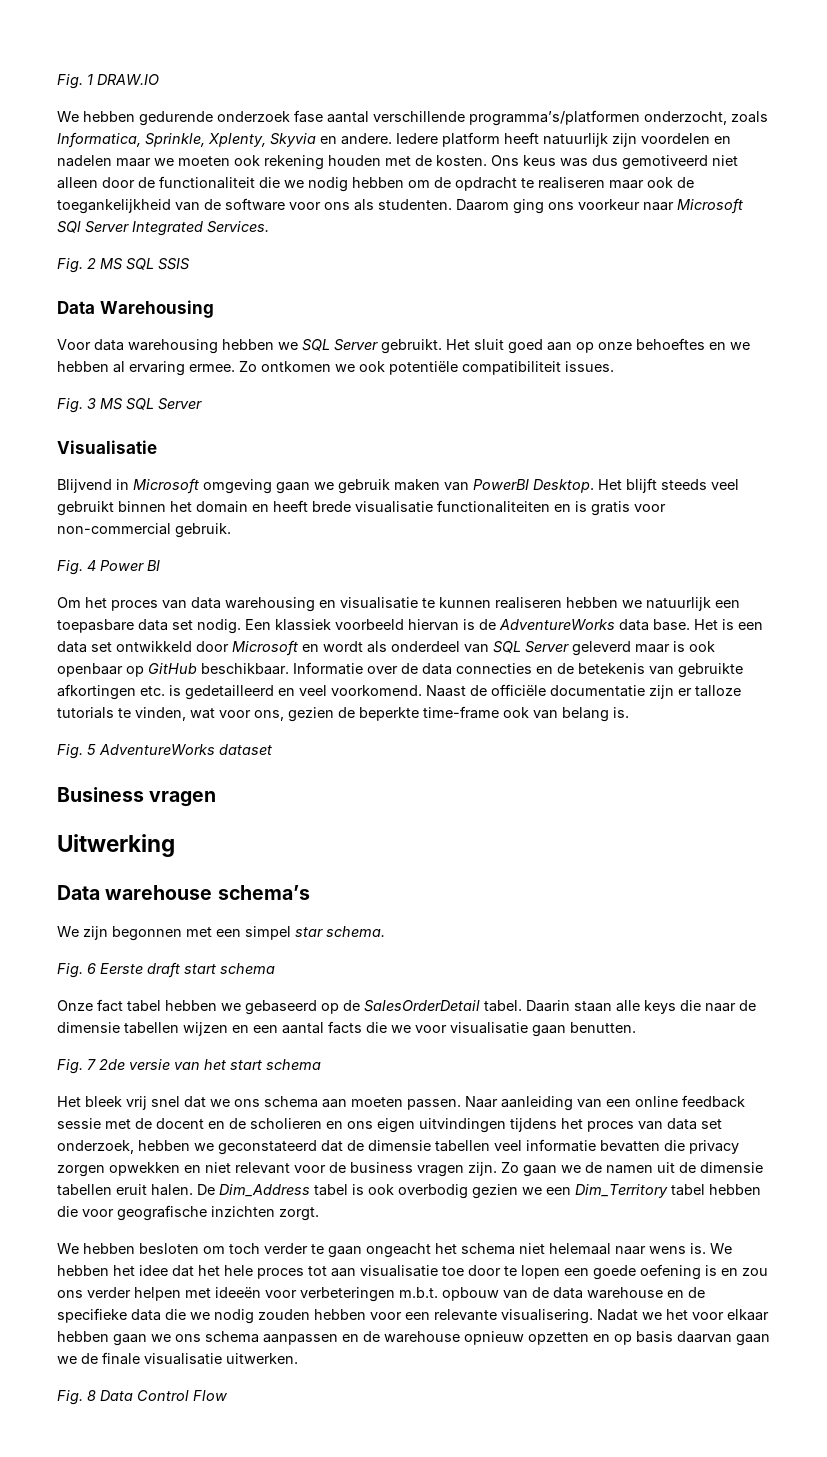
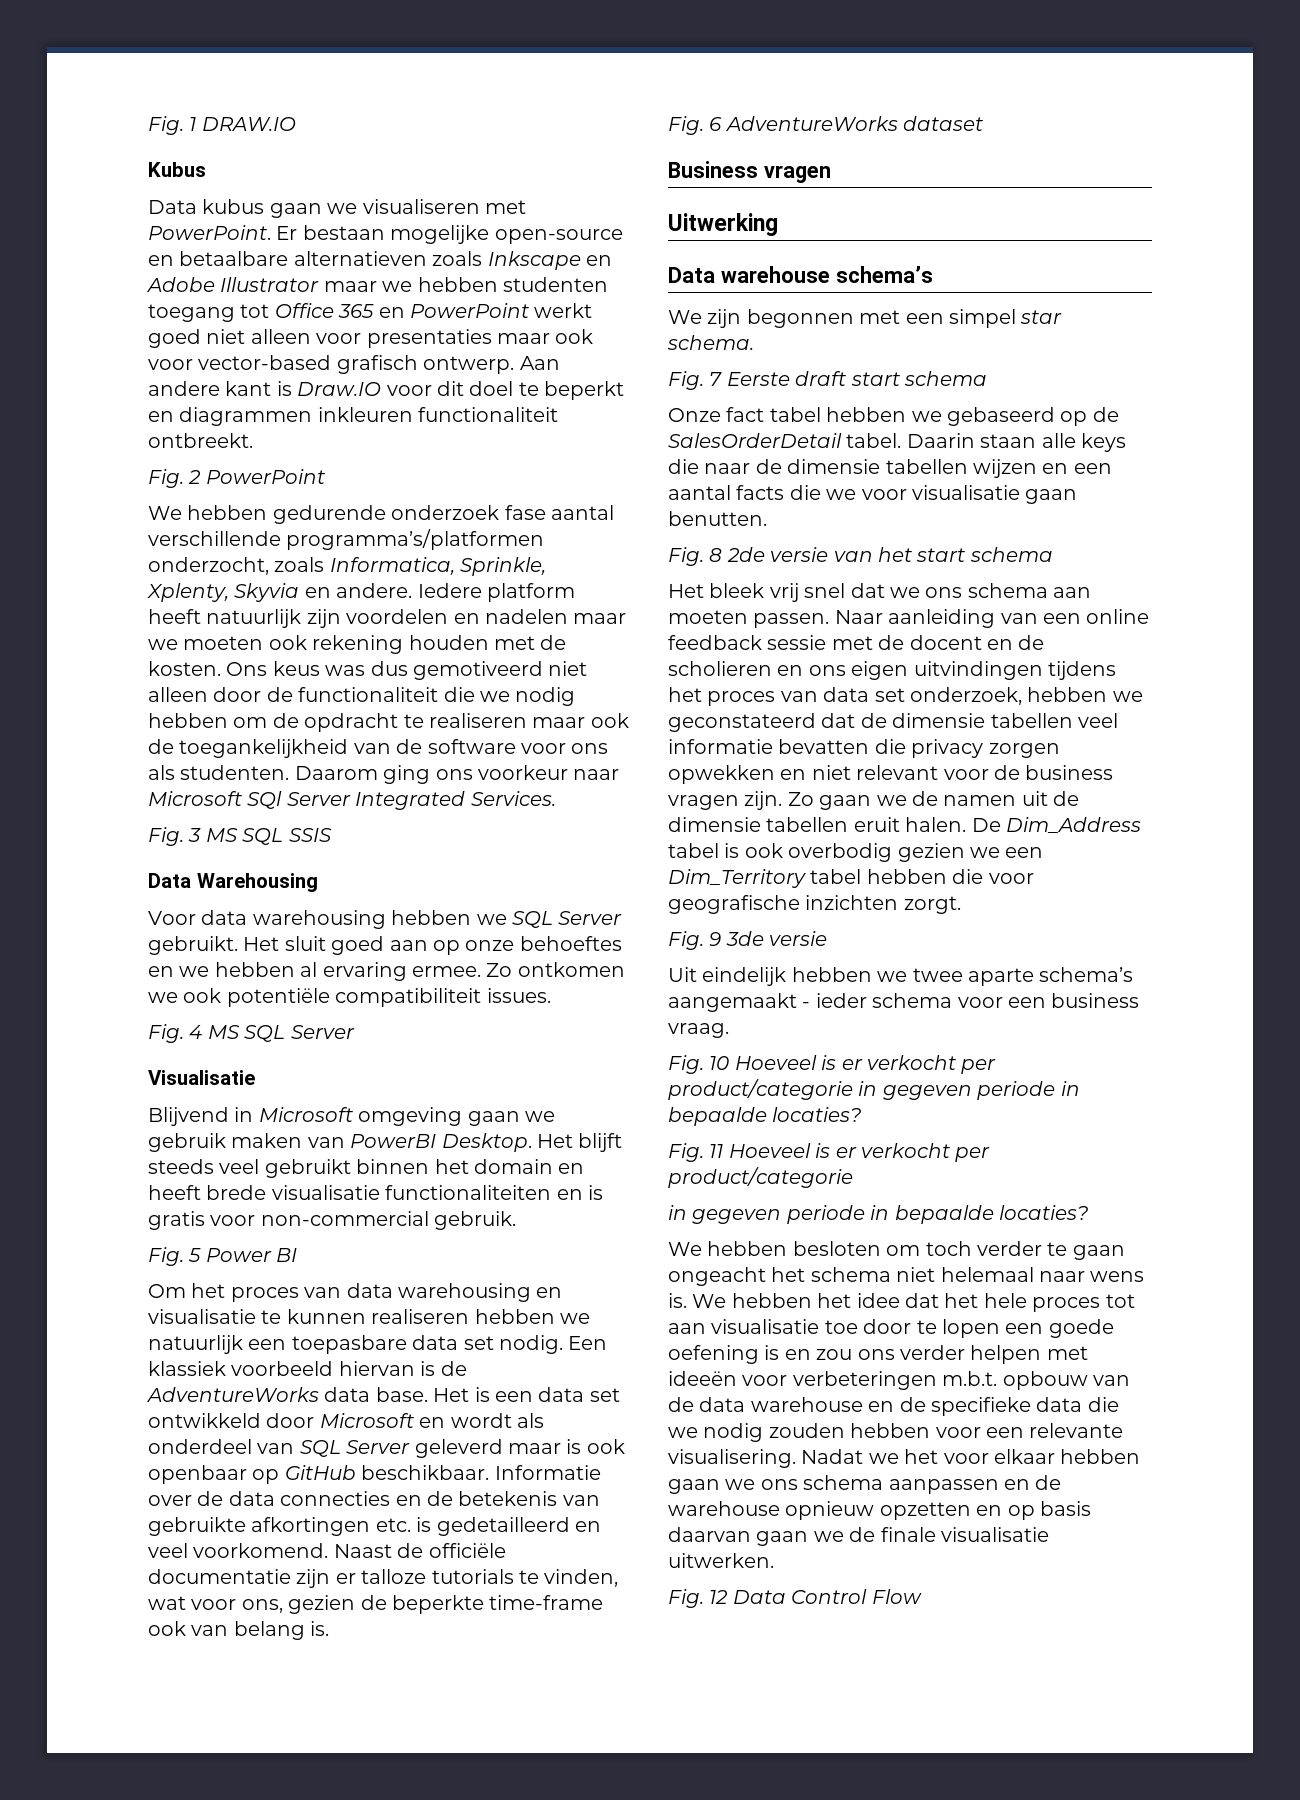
+ Kubus
+ Data kubus gaan we visualiseren met PowerPoint. Er bestaan mogelijke open-source en betaalbare alternatieven zoals Inkscape en Adobe Illustrator maar we hebben studenten toegang tot Office 365 en PowerPoint werkt goed niet alleen voor presentaties maar ook voor vector-based grafisch ontwerp. Aan andere kant is Draw.IO voor dit doel te beperkt en diagrammen inkleuren functionaliteit ontbreekt.
+ Fig. 2 PowerPoint
- Fig. 2 MS SQL SSIS
+ Fig. 3 MS SQL SSIS
- Fig. 3 MS SQL Server
+ Fig. 4 MS SQL Server
- Fig. 4 Power BI
+ Fig. 5 Power BI
- Fig. 5 AdventureWorks dataset
+ Fig. 6 AdventureWorks dataset
- Fig. 6 Eerste draft start schema
+ Fig. 7 Eerste draft start schema
- Fig. 7 2de versie van het start schema
+ Fig. 8 2de versie van het start schema
+ Fig. 9 3de versie
+ Uit eindelijk hebben we twee aparte schema’s aangemaakt - ieder schema voor een business vraag.
+ Fig. 10 Hoeveel is er verkocht per product/categorie in gegeven periode in bepaalde locaties?
+ Fig. 11 Hoeveel is er verkocht per product/categorie
+ in gegeven periode in bepaalde locaties?
- Fig. 8 Data Control Flow
+ Fig. 12 Data Control Flow

